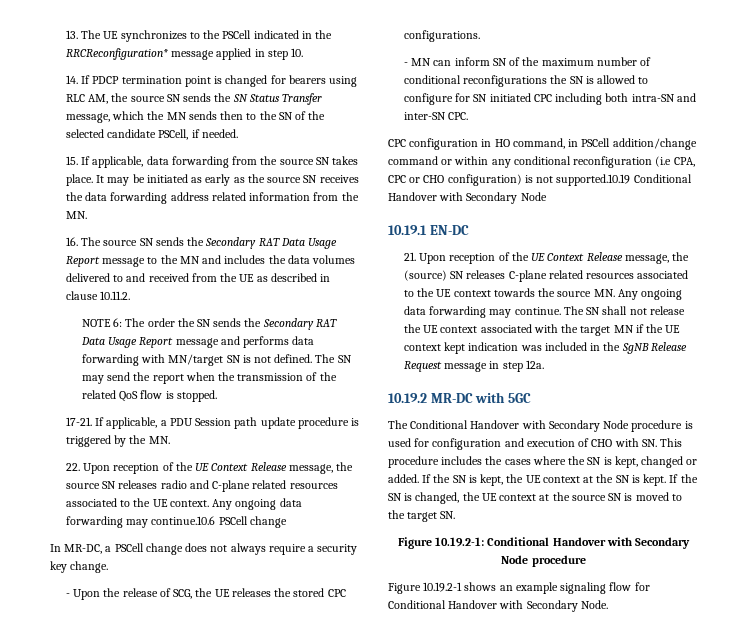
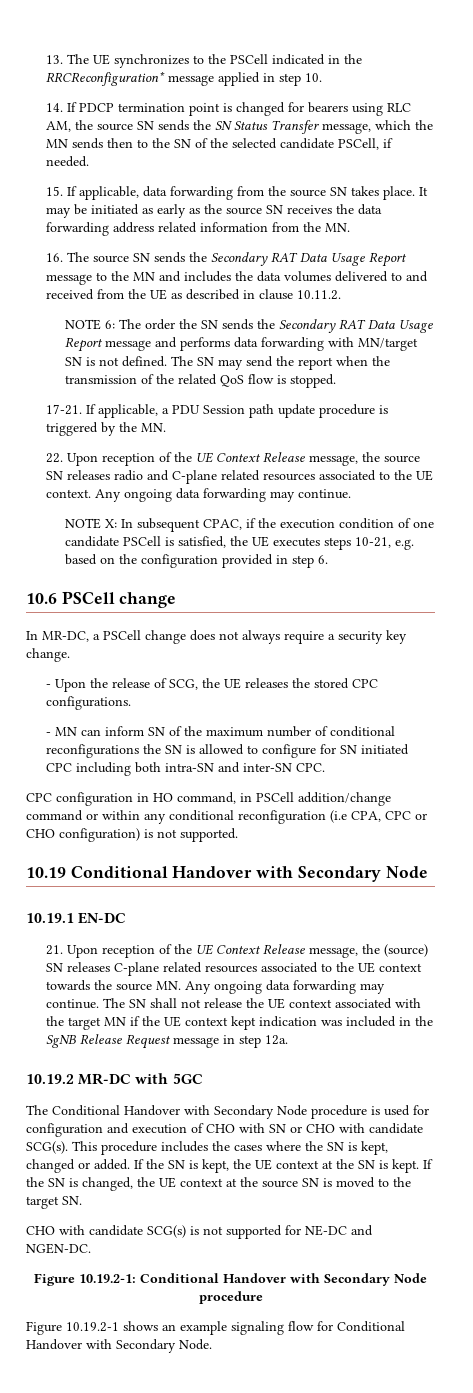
- 22. Upon reception of the UE Context Release message, the source SN releases radio and C-plane related resources associated to the UE context. Any ongoing data forwarding may continue.10.6 PSCell change
+ 22. Upon reception of the UE Context Release message, the source SN releases radio and C-plane related resources associated to the UE context. Any ongoing data forwarding may continue.
+ NOTE X: In subsequent CPAC, if the execution condition of one candidate PSCell is satisfied, the UE executes steps 10-21, e.g. based on the configuration provided in step 6.
+ 10.6 PSCell change
- CPC configuration in HO command, in PSCell addition/change command or within any conditional reconfiguration (i.e CPA, CPC or CHO configuration) is not supported.10.19 Conditional Handover with Secondary Node
+ CPC configuration in HO command, in PSCell addition/change command or within any conditional reconfiguration (i.e CPA, CPC or CHO configuration) is not supported.
+ 10.19 Conditional Handover with Secondary Node
- The Conditional Handover with Secondary Node procedure is used for configuration and execution of CHO with SN. This procedure includes the cases where the SN is kept, changed or added.
+ The Conditional Handover with Secondary Node procedure is used for configuration and execution of CHO with SN or CHO with candidate SCG(s). This procedure includes the cases where the SN is kept, changed or added.
+ CHO with candidate SCG(s) is not supported for NE-DC and NGEN-DC.

